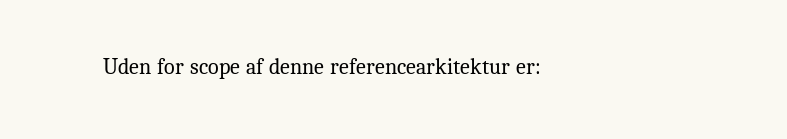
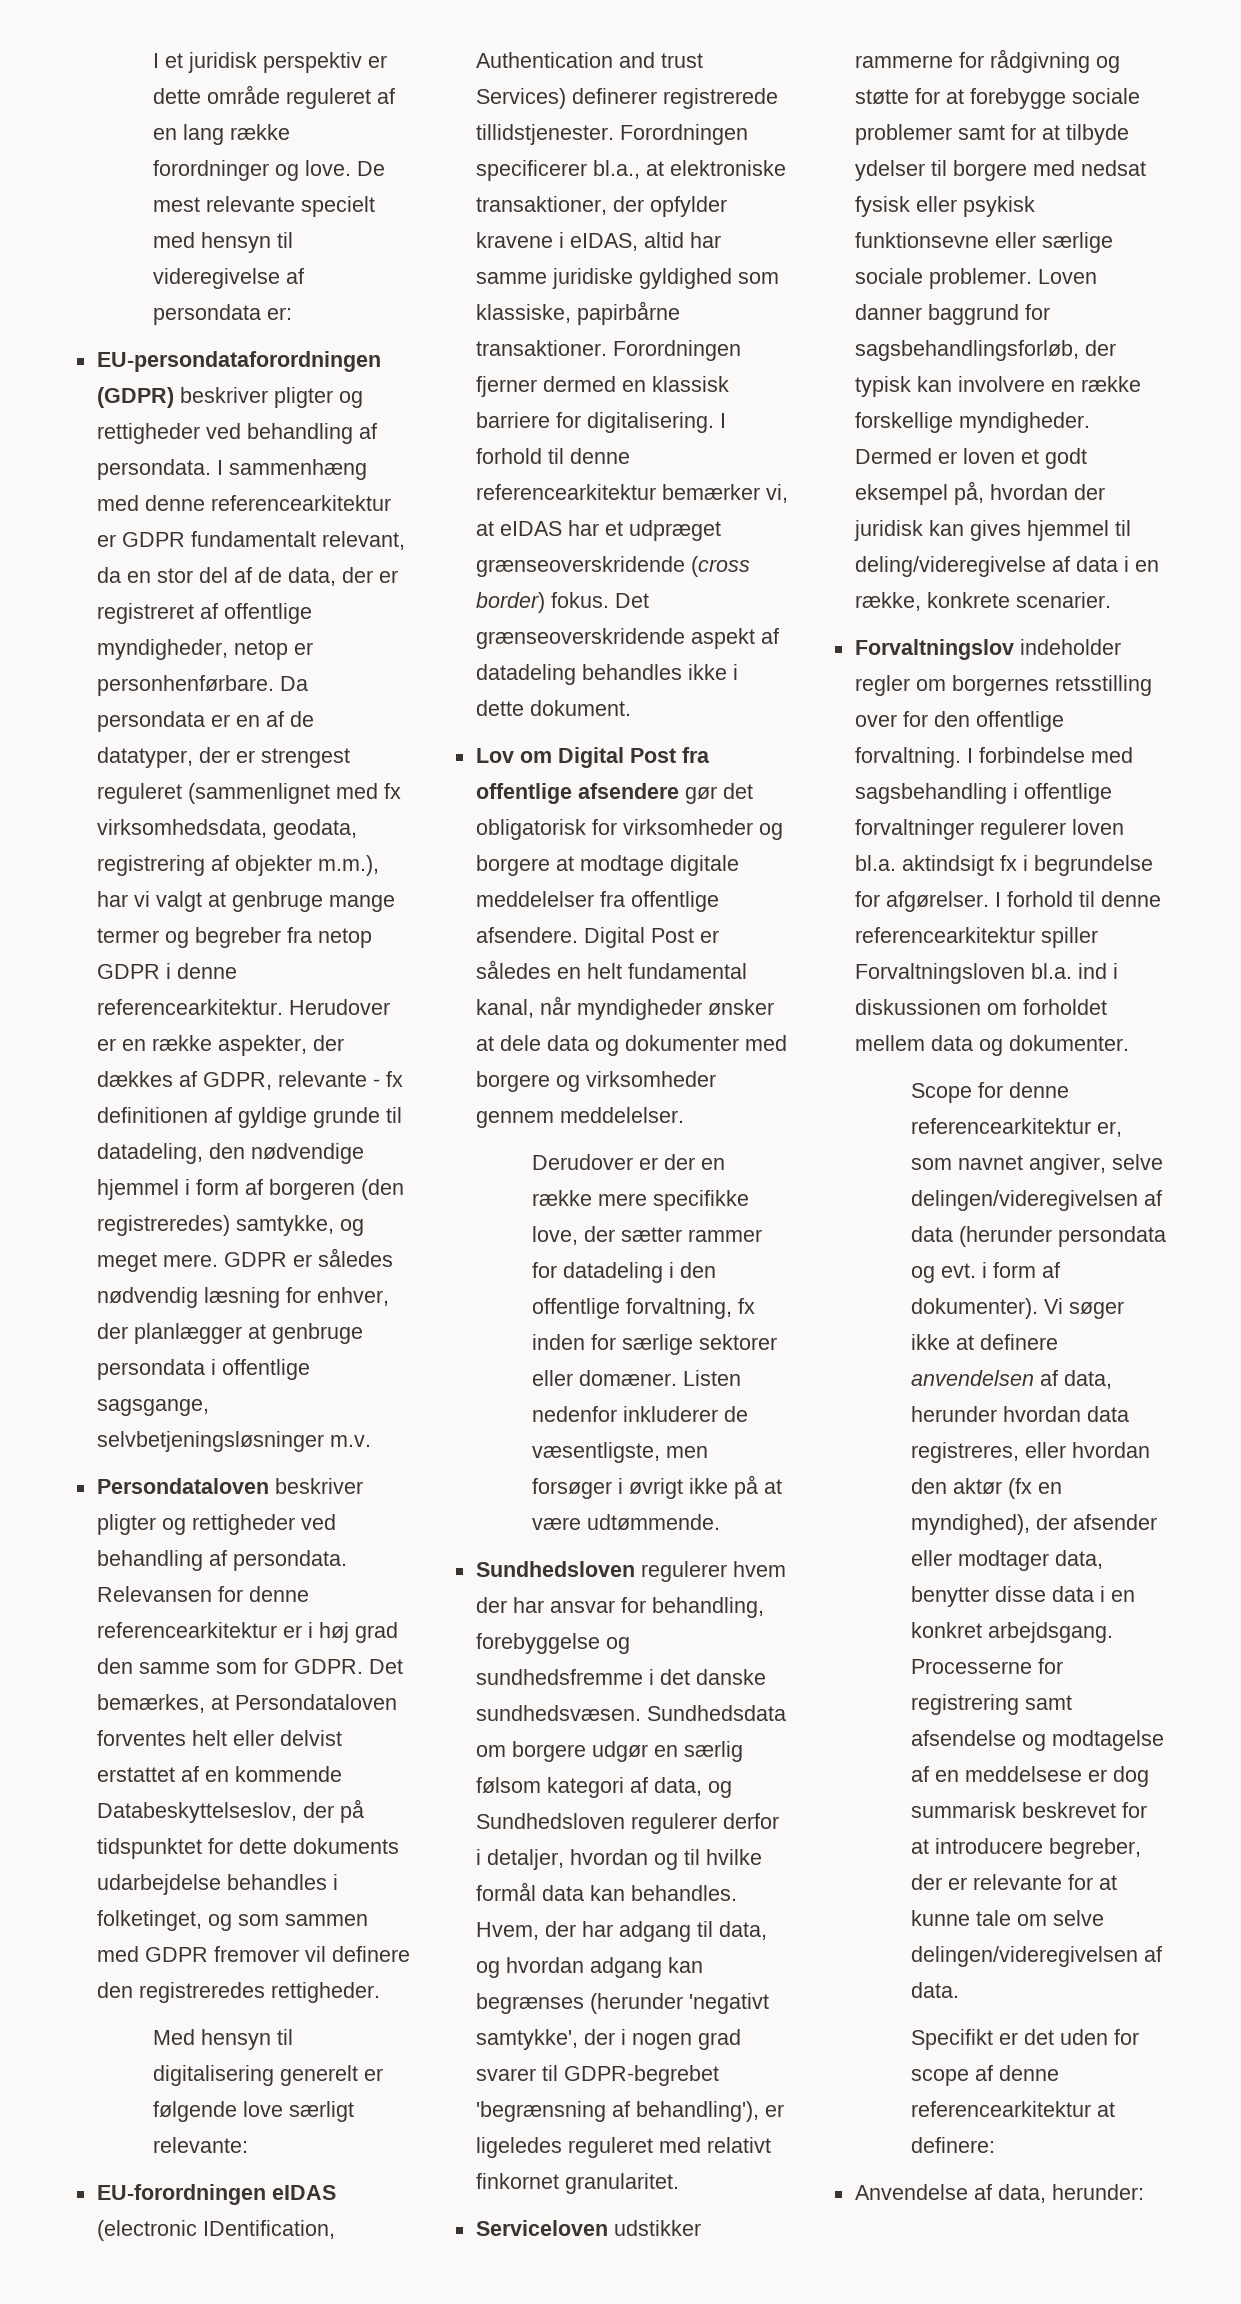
- Uden for scope af denne referencearkitektur er:
+ I et juridisk perspektiv er dette område reguleret af en lang række forordninger og love. De mest relevante specielt med hensyn til videregivelse af persondata er:
+ EU-persondataforordningen (GDPR) beskriver pligter og rettigheder ved behandling af persondata. I sammenhæng med denne referencearkitektur er GDPR fundamentalt relevant, da en stor del af de data, der er registreret af offentlige myndigheder, netop er personhenførbare. Da persondata er en af de datatyper, der er strengest reguleret (sammenlignet med fx virksomhedsdata, geodata, registrering af objekter m.m.), har vi valgt at genbruge mange termer og begreber fra netop GDPR i denne referencearkitektur. Herudover er en række aspekter, der dækkes af GDPR, relevante - fx definitionen af gyldige grunde til datadeling, den nødvendige hjemmel i form af borgeren (den registreredes) samtykke, og meget mere. GDPR er således nødvendig læsning for enhver, der planlægger at genbruge persondata i offentlige sagsgange, selvbetjeningsløsninger m.v.
+ Persondataloven beskriver pligter og rettigheder ved behandling af persondata. Relevansen for denne referencearkitektur er i høj grad den samme som for GDPR. Det bemærkes, at Persondataloven forventes helt eller delvist erstattet af en kommende Databeskyttelseslov, der på tidspunktet for dette dokuments udarbejdelse behandles i folketinget, og som sammen med GDPR fremover vil definere den registreredes rettigheder.
+ Med hensyn til digitalisering generelt er følgende love særligt relevante:
+ EU-forordningen eIDAS (electronic IDentification, Authentication and trust Services) definerer registrerede tillidstjenester. Forordningen specificerer bl.a., at elektroniske transaktioner, der opfylder kravene i eIDAS, altid har samme juridiske gyldighed som klassiske, papirbårne transaktioner. Forordningen fjerner dermed en klassisk barriere for digitalisering. I forhold til denne referencearkitektur bemærker vi, at eIDAS har et udpræget grænseoverskridende (cross border) fokus. Det grænseoverskridende aspekt af datadeling behandles ikke i dette dokument.
+ Lov om Digital Post fra offentlige afsendere gør det obligatorisk for virksomheder og borgere at modtage digitale meddelelser fra offentlige afsendere. Digital Post er således en helt fundamental kanal, når myndigheder ønsker at dele data og dokumenter med borgere og virksomheder gennem meddelelser.
+ Derudover er der en række mere specifikke love, der sætter rammer for datadeling i den offentlige forvaltning, fx inden for særlige sektorer eller domæner. Listen nedenfor inkluderer de væsentligste, men forsøger i øvrigt ikke på at være udtømmende.
+ Sundhedsloven regulerer hvem der har ansvar for behandling, forebyggelse og sundhedsfremme i det danske sundhedsvæsen. Sundhedsdata om borgere udgør en særlig følsom kategori af data, og Sundhedsloven regulerer derfor i detaljer, hvordan og til hvilke formål data kan behandles. Hvem, der har adgang til data, og hvordan adgang kan begrænses (herunder 'negativt samtykke', der i nogen grad svarer til GDPR-begrebet 'begrænsning af behandling'), er ligeledes reguleret med relativt finkornet granularitet.
+ Serviceloven udstikker rammerne for rådgivning og støtte for at forebygge sociale problemer samt for at tilbyde ydelser til borgere med nedsat fysisk eller psykisk funktionsevne eller særlige sociale problemer. Loven danner baggrund for sagsbehandlingsforløb, der typisk kan involvere en række forskellige myndigheder. Dermed er loven et godt eksempel på, hvordan der juridisk kan gives hjemmel til deling/videregivelse af data i en række, konkrete scenarier.
+ Forvaltningslov indeholder regler om borgernes retsstilling over for den offentlige forvaltning. I forbindelse med sagsbehandling i offentlige forvaltninger regulerer loven bl.a. aktindsigt fx i begrundelse for afgørelser. I forhold til denne referencearkitektur spiller Forvaltningsloven bl.a. ind i diskussionen om forholdet mellem data og dokumenter.
+ Scope for denne referencearkitektur er, som navnet angiver, selve delingen/videregivelsen af data (herunder persondata og evt. i form af dokumenter). Vi søger ikke at definere anvendelsen af data, herunder hvordan data registreres, eller hvordan den aktør (fx en myndighed), der afsender eller modtager data, benytter disse data i en konkret arbejdsgang. Processerne for registrering samt afsendelse og modtagelse af en meddelsese er dog summarisk beskrevet for at introducere begreber, der er relevante for at kunne tale om selve delingen/videregivelsen af data.
+ Specifikt er det uden for scope af denne referencearkitektur at definere:
+ Anvendelse af data, herunder:

